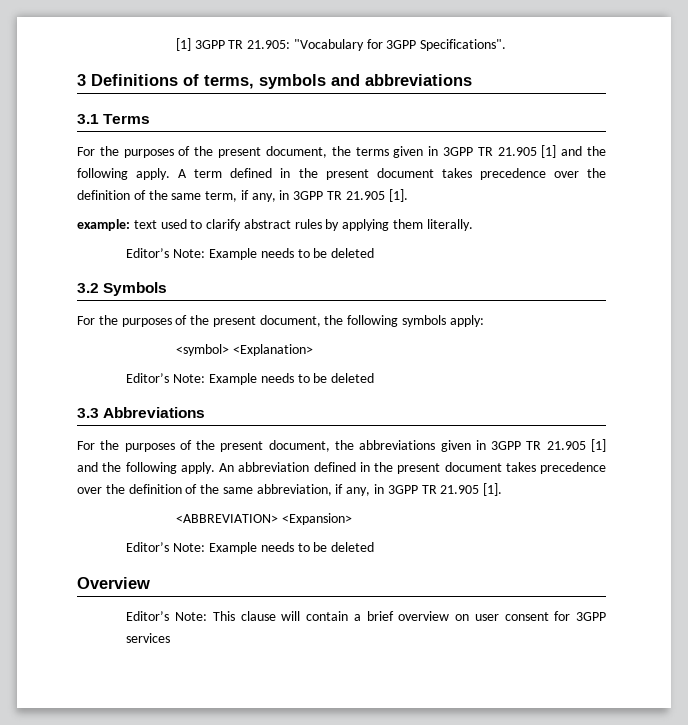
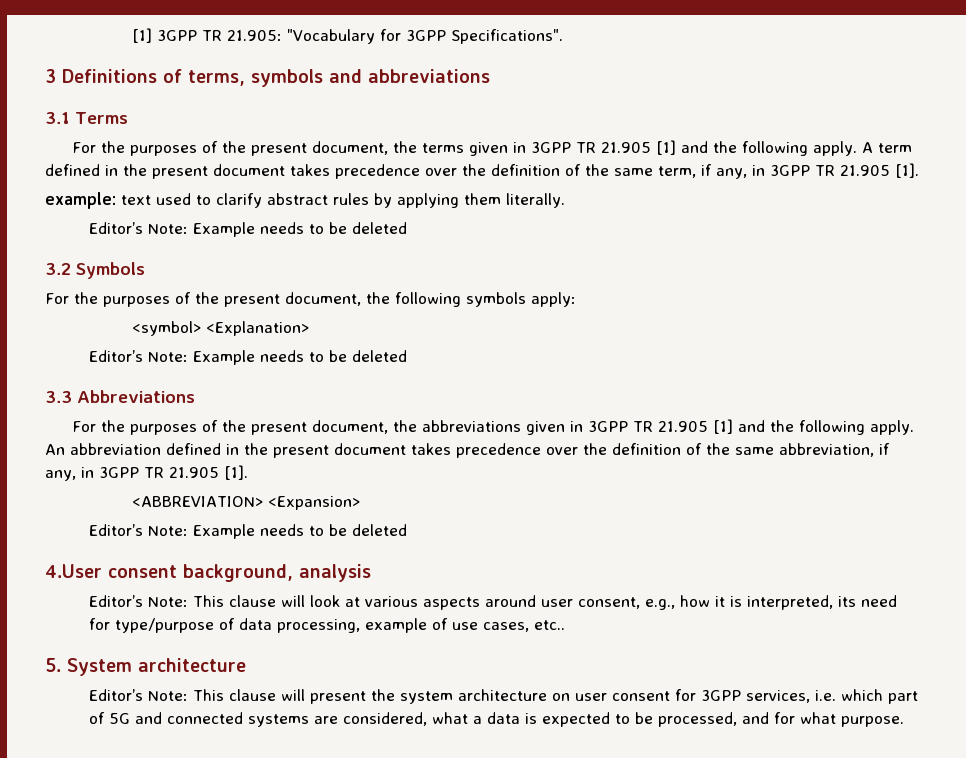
- Overview
- Editor’s Note: This clause will contain a brief overview on user consent for 3GPP services
+ 4.User consent background, analysis
+ Editor’s Note: This clause will look at various aspects around user consent, e.g., how it is interpreted, its need for type/purpose of data processing, example of use cases, etc..
+ 5. System architecture
+ Editor’s Note: This clause will present the system architecture on user consent for 3GPP services, i.e. which part of 5G and connected systems are considered, what a data is expected to be processed, and for what purpose.

